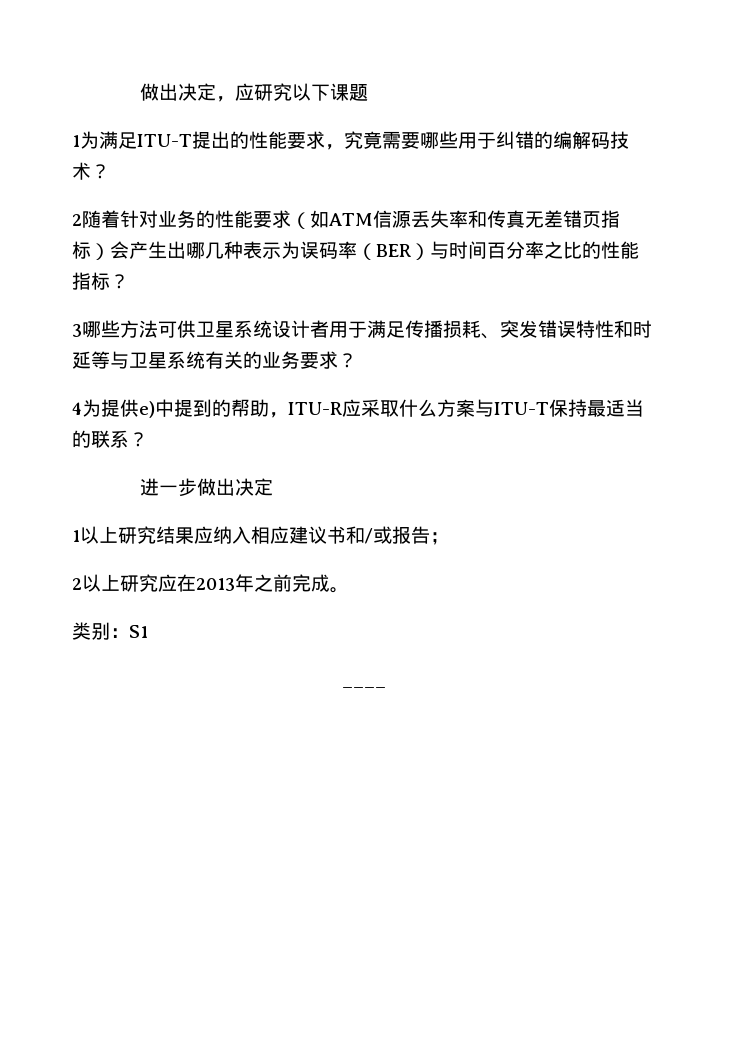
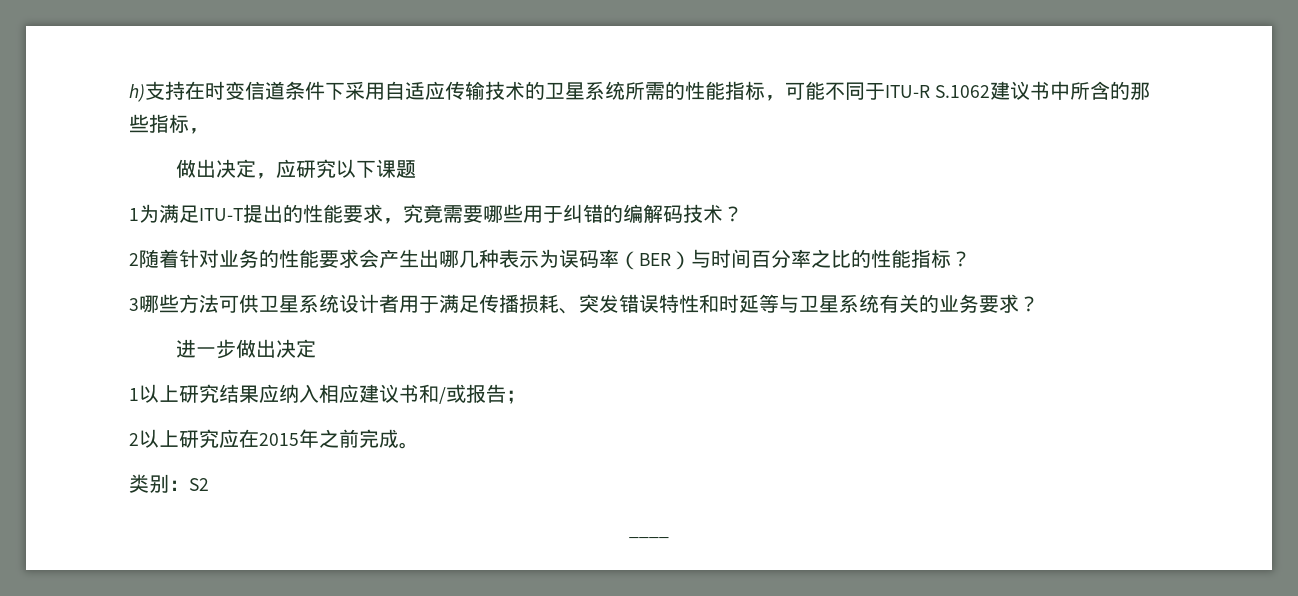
+ h)支持在时变信道条件下采用自适应传输技术的卫星系统所需的性能指标，可能不同于ITU-R S.1062建议书中所含的那些指标，
- 2随着针对业务的性能要求（如ATM信源丢失率和传真无差错页指标）会产生出哪几种表示为误码率（BER）与时间百分率之比的性能指标？
+ 2随着针对业务的性能要求会产生出哪几种表示为误码率（BER）与时间百分率之比的性能指标？
- 4为提供e)中提到的帮助，ITU-R应采取什么方案与ITU-T保持最适当的联系？
- 2以上研究应在2013年之前完成。
+ 2以上研究应在2015年之前完成。
- 类别：S1
+ 类别：S2

